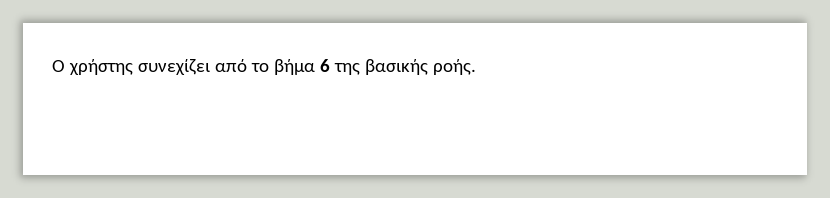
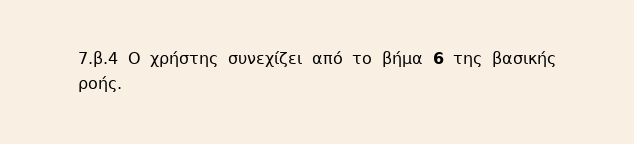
- Ο χρήστης συνεχίζει από το βήμα 6 της βασικής ροής.
+ 7.β.4 Ο χρήστης συνεχίζει από το βήμα 6 της βασικής ροής.

